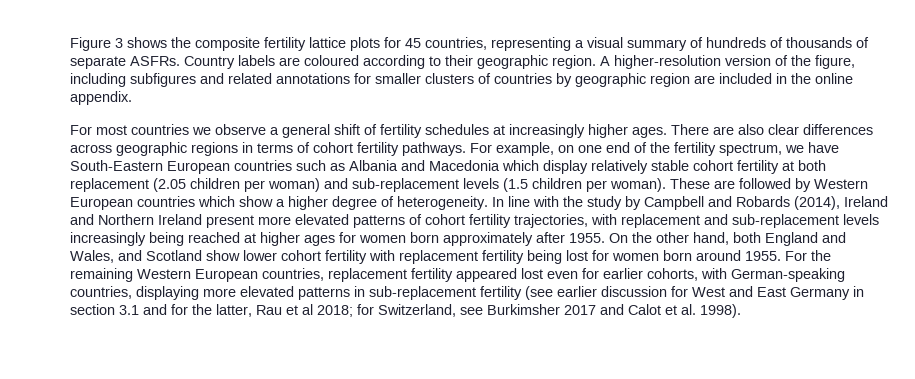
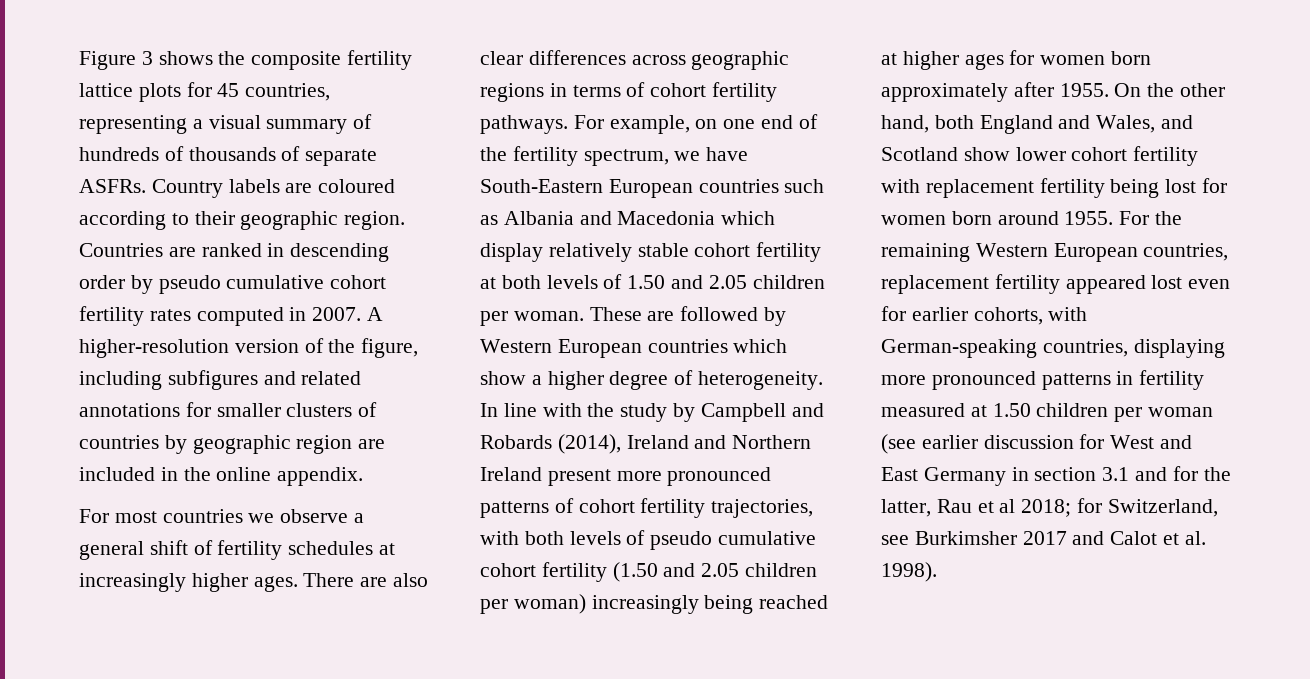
+ Countries are ranked in descending order by pseudo cumulative cohort fertility rates computed in 2007.
- For example, on one end of the fertility spectrum, we have South-Eastern European countries such as Albania and Macedonia which display relatively stable cohort fertility at both replacement (2.05 children per woman) and sub-replacement levels (1.5 children per woman).
+ For example, on one end of the fertility spectrum, we have South-Eastern European countries such as Albania and Macedonia which display relatively stable cohort fertility at both levels of 1.50 and 2.05 children per woman.
- In line with the study by Campbell and Robards (2014), Ireland and Northern Ireland present more elevated patterns of cohort fertility trajectories, with replacement and sub-replacement levels increasingly being reached at higher ages for women born approximately after 1955.
+ In line with the study by Campbell and Robards (2014), Ireland and Northern Ireland present more pronounced patterns of cohort fertility trajectories, with both levels of pseudo cumulative cohort fertility (1.50 and 2.05 children per woman) increasingly being reached at higher ages for women born approximately after 1955.
- For the remaining Western European countries, replacement fertility appeared lost even for earlier cohorts, with German-speaking countries, displaying more elevated patterns in sub-replacement fertility (see earlier discussion for West and East Germany in section 3.1 and for the latter, Rau et al 2018; for Switzerland, see Burkimsher 2017 and Calot et al. 1998).
+ For the remaining Western European countries, replacement fertility appeared lost even for earlier cohorts, with German-speaking countries, displaying more pronounced patterns in fertility measured at 1.50 children per woman (see earlier discussion for West and East Germany in section 3.1 and for the latter, Rau et al 2018; for Switzerland, see Burkimsher 2017 and Calot et al. 1998).

